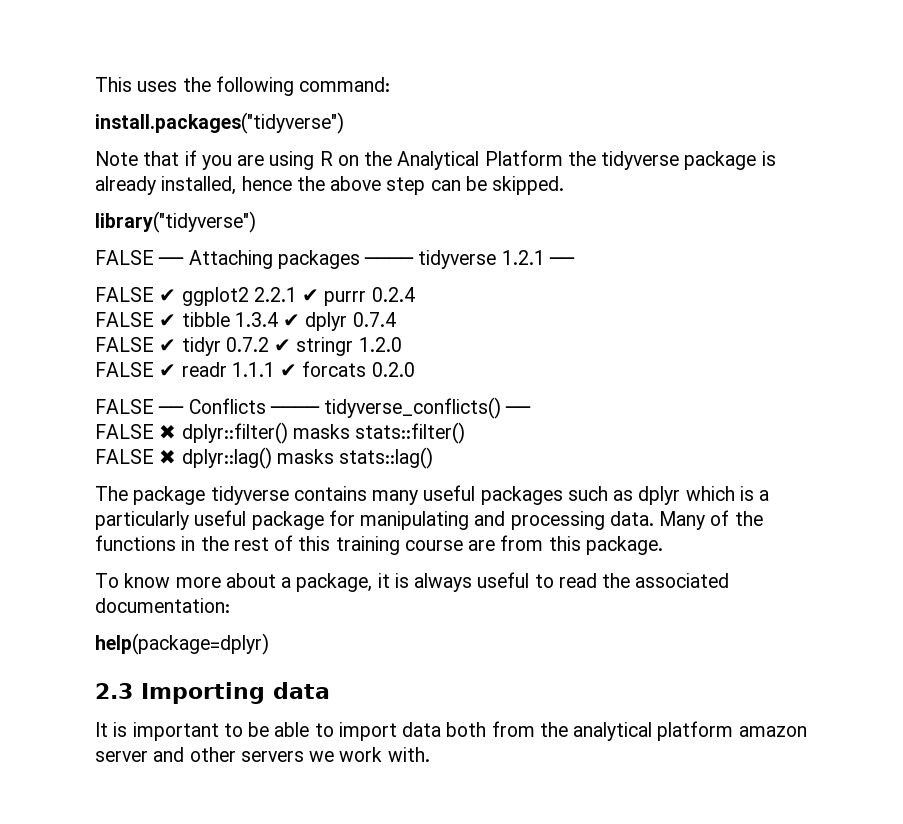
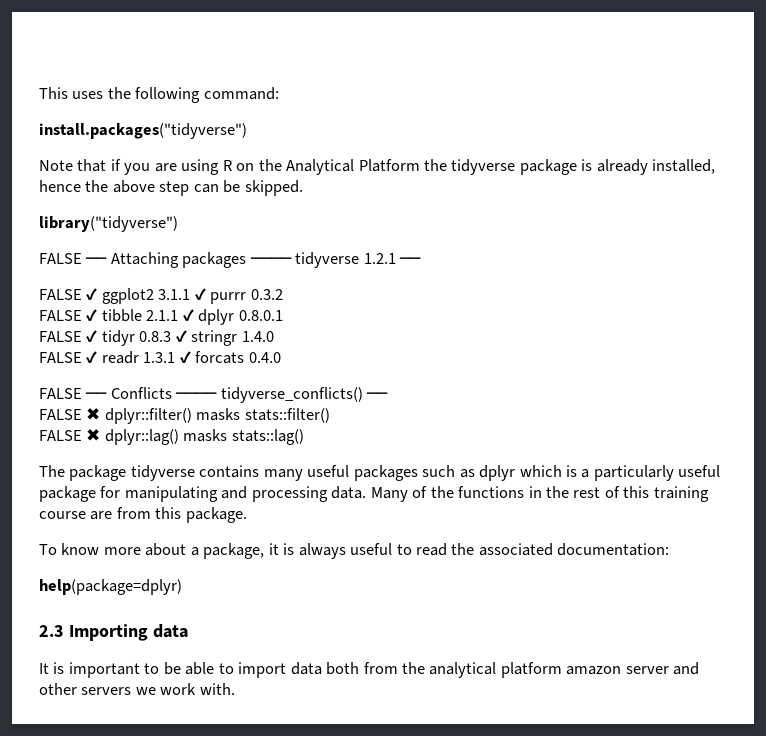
- FALSE ✔ ggplot2 2.2.1 ✔ purrr 0.2.4
+ FALSE ✔ ggplot2 3.1.1 ✔ purrr 0.3.2
- FALSE ✔ tibble 1.3.4 ✔ dplyr 0.7.4
+ FALSE ✔ tibble 2.1.1 ✔ dplyr 0.8.0.1
- FALSE ✔ tidyr 0.7.2 ✔ stringr 1.2.0
+ FALSE ✔ tidyr 0.8.3 ✔ stringr 1.4.0
- FALSE ✔ readr 1.1.1 ✔ forcats 0.2.0
+ FALSE ✔ readr 1.3.1 ✔ forcats 0.4.0

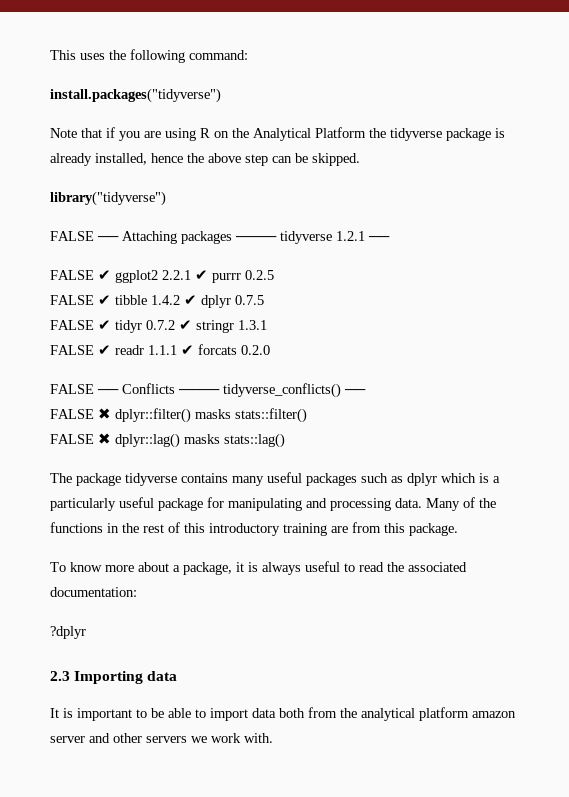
- FALSE ✔ ggplot2 3.1.1 ✔ purrr 0.3.2
+ FALSE ✔ ggplot2 2.2.1 ✔ purrr 0.2.5
- FALSE ✔ tibble 2.1.1 ✔ dplyr 0.8.0.1
+ FALSE ✔ tibble 1.4.2 ✔ dplyr 0.7.5
- FALSE ✔ tidyr 0.8.3 ✔ stringr 1.4.0
+ FALSE ✔ tidyr 0.7.2 ✔ stringr 1.3.1
- FALSE ✔ readr 1.3.1 ✔ forcats 0.4.0
+ FALSE ✔ readr 1.1.1 ✔ forcats 0.2.0
- Many of the functions in the rest of this training course are from this package.
+ Many of the functions in the rest of this introductory training are from this package.
- help(package=dplyr)
+ ?dplyr

